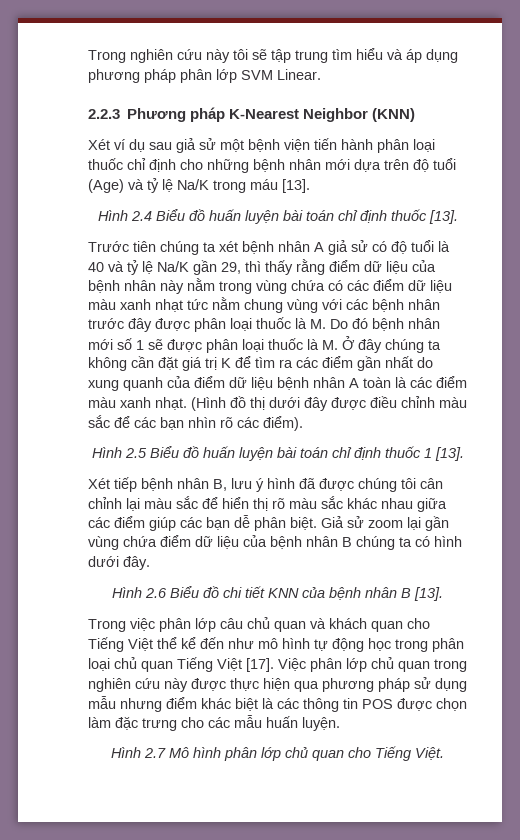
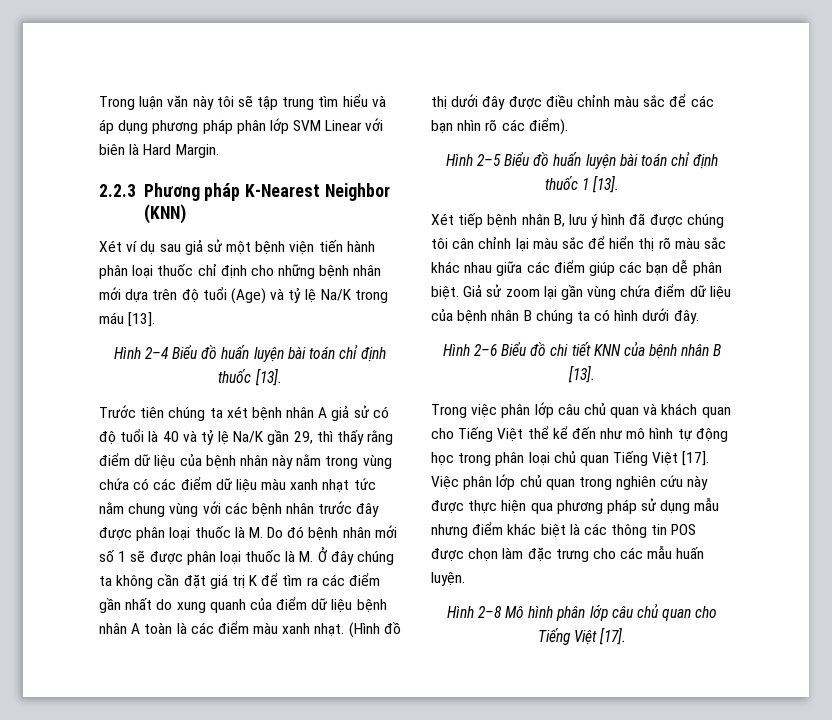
- Trong nghiên cứu này tôi sẽ tập trung tìm hiểu và áp dụng phương pháp phân lớp SVM Linear.
+ Trong luận văn này tôi sẽ tập trung tìm hiểu và áp dụng phương pháp phân lớp SVM Linear với biên là Hard Margin.
- Hình 2.4 Biểu đồ huấn luyện bài toán chỉ định thuốc [13].
+ Hình 2–4 Biểu đồ huấn luyện bài toán chỉ định thuốc [13].
- Hình 2.5 Biểu đồ huấn luyện bài toán chỉ định thuốc 1 [13].
+ Hình 2–5 Biểu đồ huấn luyện bài toán chỉ định thuốc 1 [13].
- Hình 2.6 Biểu đồ chi tiết KNN của bệnh nhân B [13].
+ Hình 2–6 Biểu đồ chi tiết KNN của bệnh nhân B [13].
- Hình 2.7 Mô hình phân lớp chủ quan cho Tiếng Việt.
+ Hình 2–8 Mô hình phân lớp câu chủ quan cho Tiếng Việt [17].

